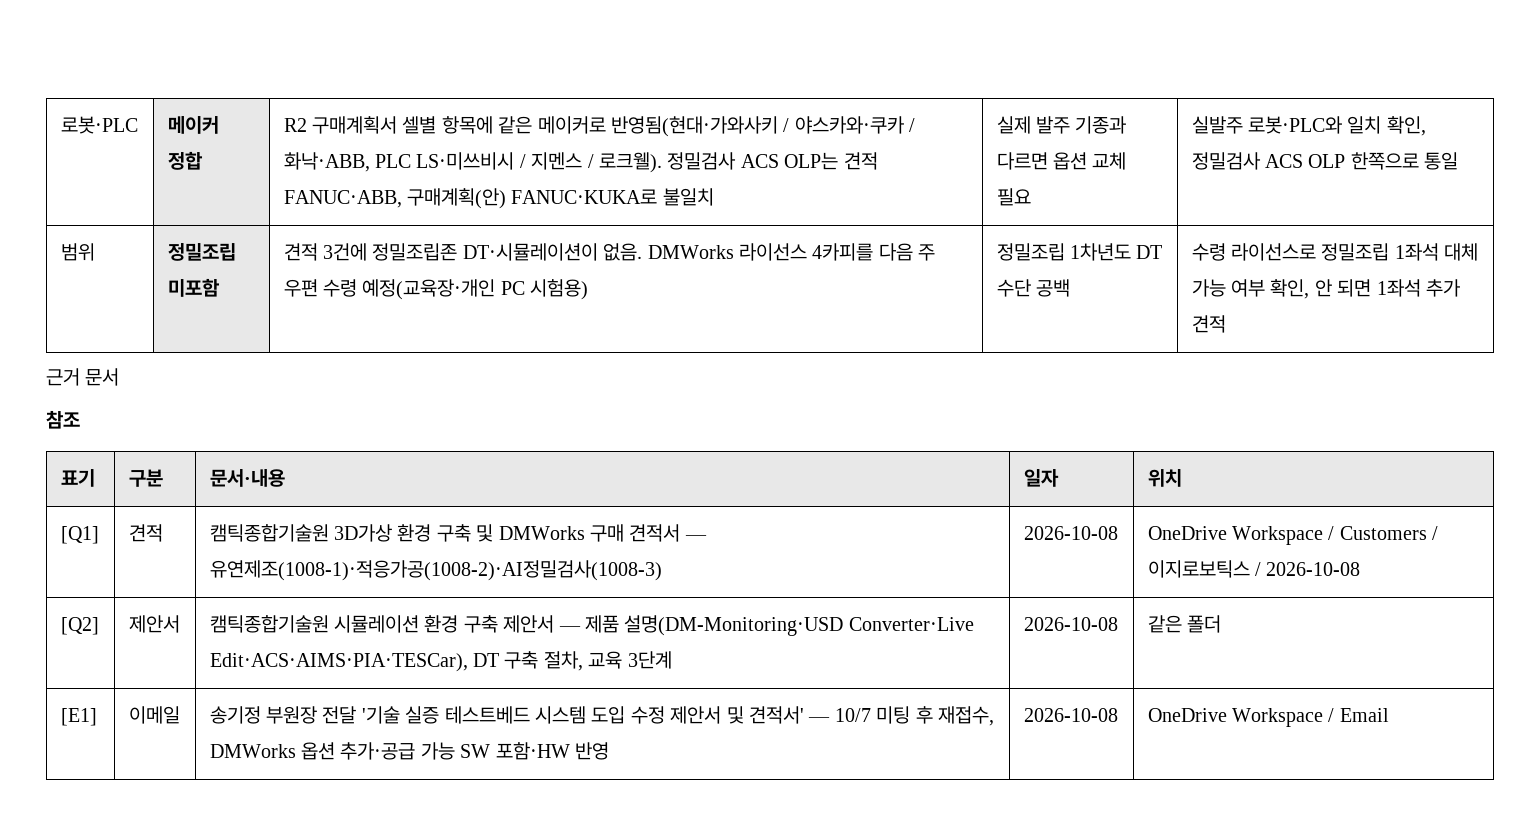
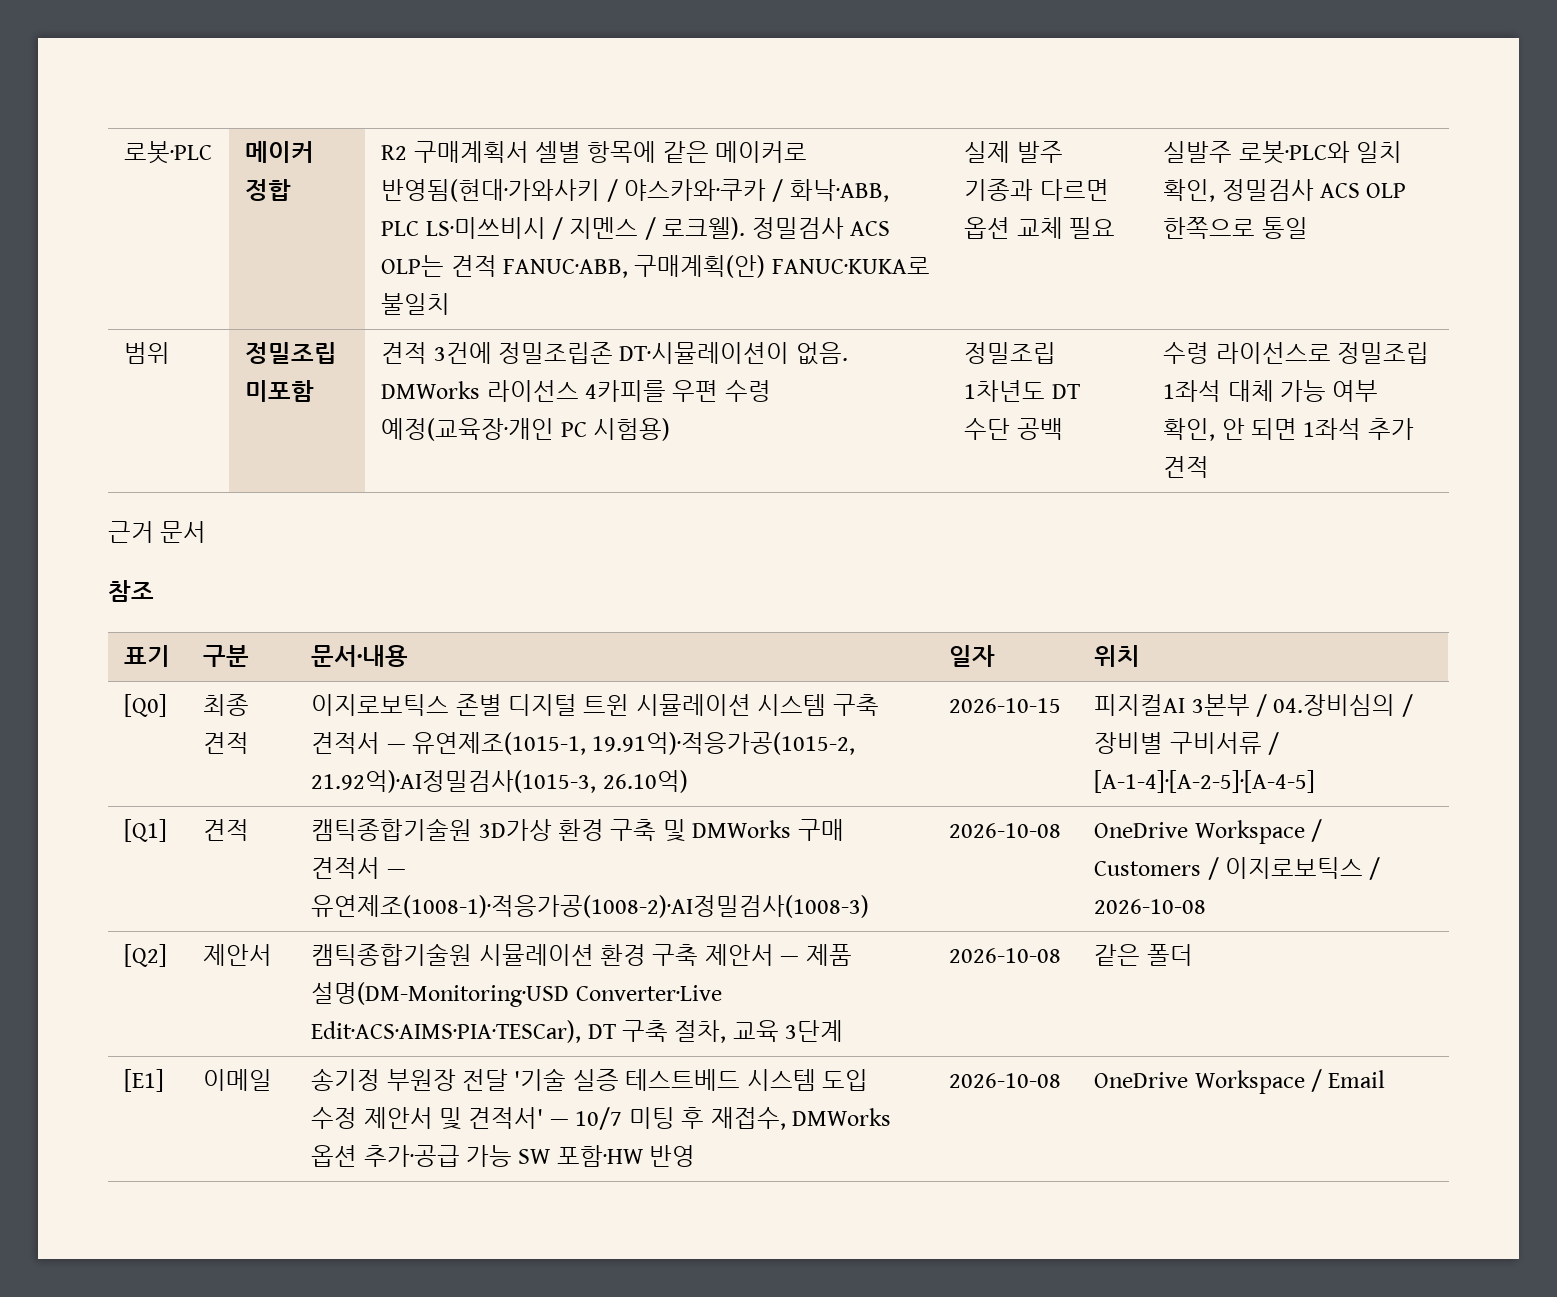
- 범위 | 정밀조립 미포함 | 견적 3건에 정밀조립존 DT·시뮬레이션이 없음. DMWorks 라이선스 4카피를 다음 주 우편 수령 예정(교육장·개인 PC 시험용) | 정밀조립 1차년도 DT 수단 공백 | 수령 라이선스로 정밀조립 1좌석 대체 가능 여부 확인, 안 되면 1좌석 추가 견적
+ 범위 | 정밀조립 미포함 | 견적 3건에 정밀조립존 DT·시뮬레이션이 없음. DMWorks 라이선스 4카피를 우편 수령 예정(교육장·개인 PC 시험용) | 정밀조립 1차년도 DT 수단 공백 | 수령 라이선스로 정밀조립 1좌석 대체 가능 여부 확인, 안 되면 1좌석 추가 견적
+ [Q0] | 최종 견적 | 이지로보틱스 존별 디지털 트윈 시뮬레이션 시스템 구축 견적서 — 유연제조(1015-1, 19.91억)·적응가공(1015-2, 21.92억)·AI정밀검사(1015-3, 26.10억) | 2026-10-15 | 피지컬AI 3본부 / 04.장비심의 / 장비별 구비서류 / [A-1-4]·[A-2-5]·[A-4-5]

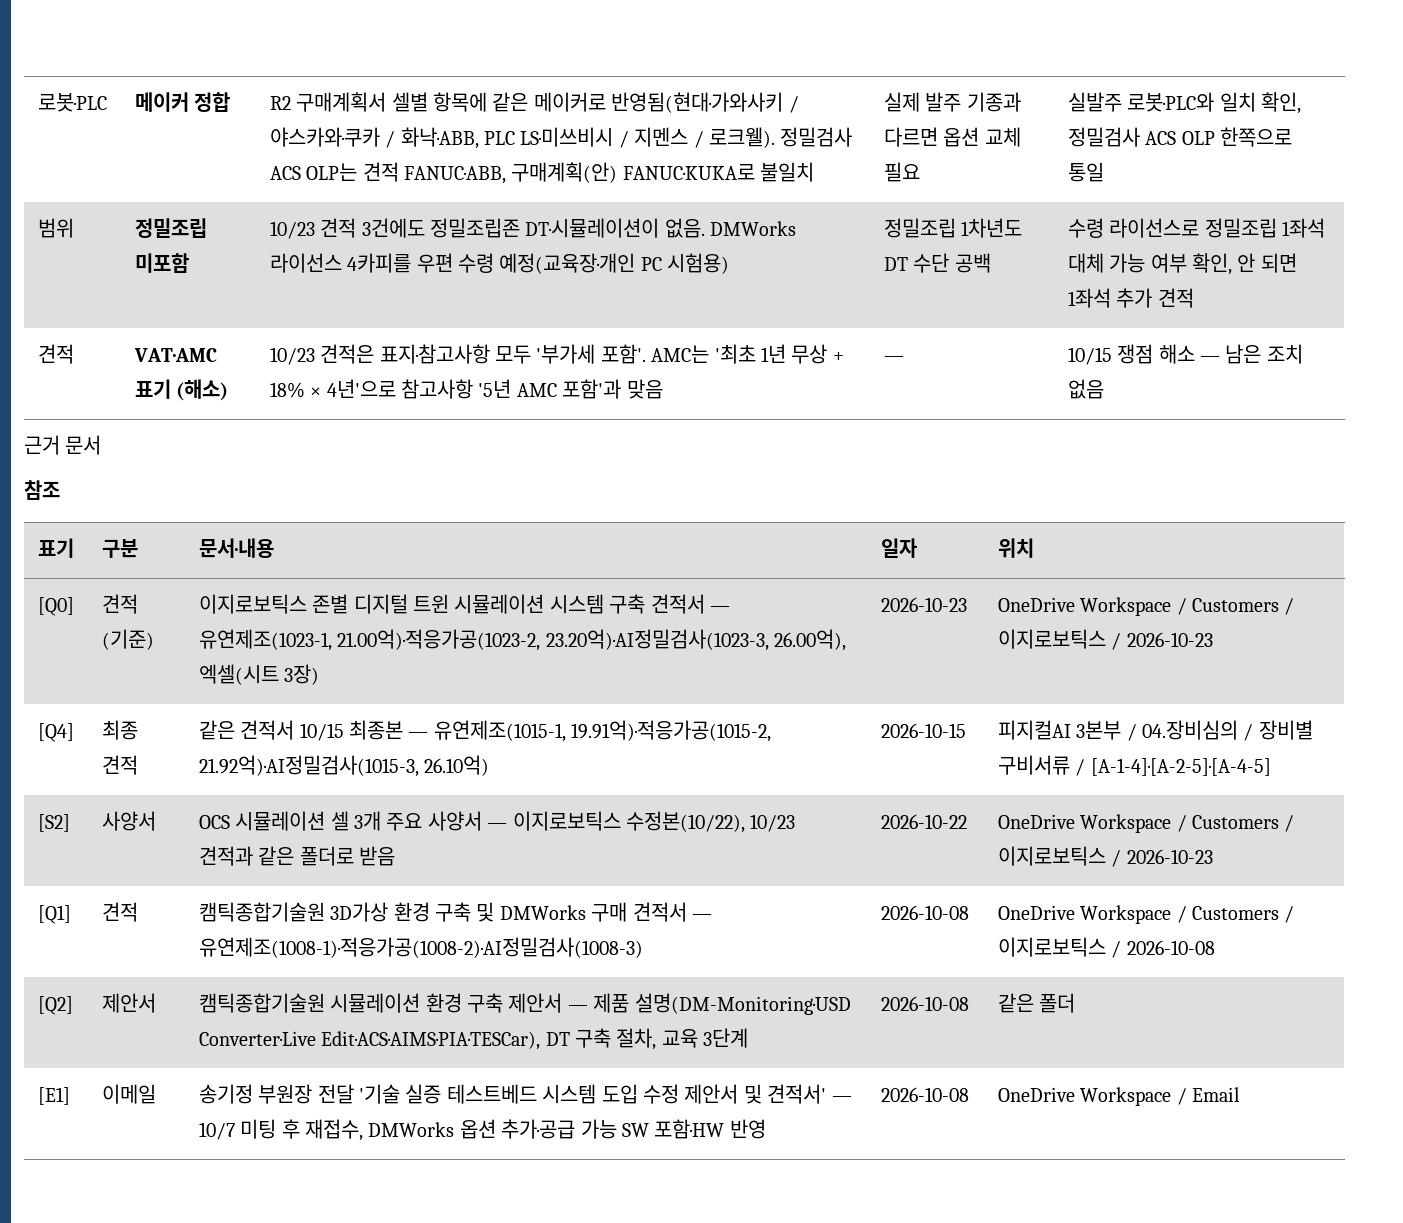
- 범위 | 정밀조립 미포함 | 견적 3건에 정밀조립존 DT·시뮬레이션이 없음. DMWorks 라이선스 4카피를 우편 수령 예정(교육장·개인 PC 시험용) | 정밀조립 1차년도 DT 수단 공백 | 수령 라이선스로 정밀조립 1좌석 대체 가능 여부 확인, 안 되면 1좌석 추가 견적
+ 범위 | 정밀조립 미포함 | 10/23 견적 3건에도 정밀조립존 DT·시뮬레이션이 없음. DMWorks 라이선스 4카피를 우편 수령 예정(교육장·개인 PC 시험용) | 정밀조립 1차년도 DT 수단 공백 | 수령 라이선스로 정밀조립 1좌석 대체 가능 여부 확인, 안 되면 1좌석 추가 견적
+ 견적 | VAT·AMC 표기 (해소) | 10/23 견적은 표지·참고사항 모두 '부가세 포함'. AMC는 '최초 1년 무상 + 18% × 4년'으로 참고사항 '5년 AMC 포함'과 맞음 | — | 10/15 쟁점 해소 — 남은 조치 없음
- [Q0] | 최종 견적 | 이지로보틱스 존별 디지털 트윈 시뮬레이션 시스템 구축 견적서 — 유연제조(1015-1, 19.91억)·적응가공(1015-2, 21.92억)·AI정밀검사(1015-3, 26.10억) | 2026-10-15 | 피지컬AI 3본부 / 04.장비심의 / 장비별 구비서류 / [A-1-4]·[A-2-5]·[A-4-5]
+ [Q0] | 견적 (기준) | 이지로보틱스 존별 디지털 트윈 시뮬레이션 시스템 구축 견적서 — 유연제조(1023-1, 21.00억)·적응가공(1023-2, 23.20억)·AI정밀검사(1023-3, 26.00억), 엑셀(시트 3장) | 2026-10-23 | OneDrive Workspace / Customers / 이지로보틱스 / 2026-10-23
+ [Q4] | 최종 견적 | 같은 견적서 10/15 최종본 — 유연제조(1015-1, 19.91억)·적응가공(1015-2, 21.92억)·AI정밀검사(1015-3, 26.10억) | 2026-10-15 | 피지컬AI 3본부 / 04.장비심의 / 장비별 구비서류 / [A-1-4]·[A-2-5]·[A-4-5]
+ [S2] | 사양서 | OCS 시뮬레이션 셀 3개 주요 사양서 — 이지로보틱스 수정본(10/22), 10/23 견적과 같은 폴더로 받음 | 2026-10-22 | OneDrive Workspace / Customers / 이지로보틱스 / 2026-10-23

